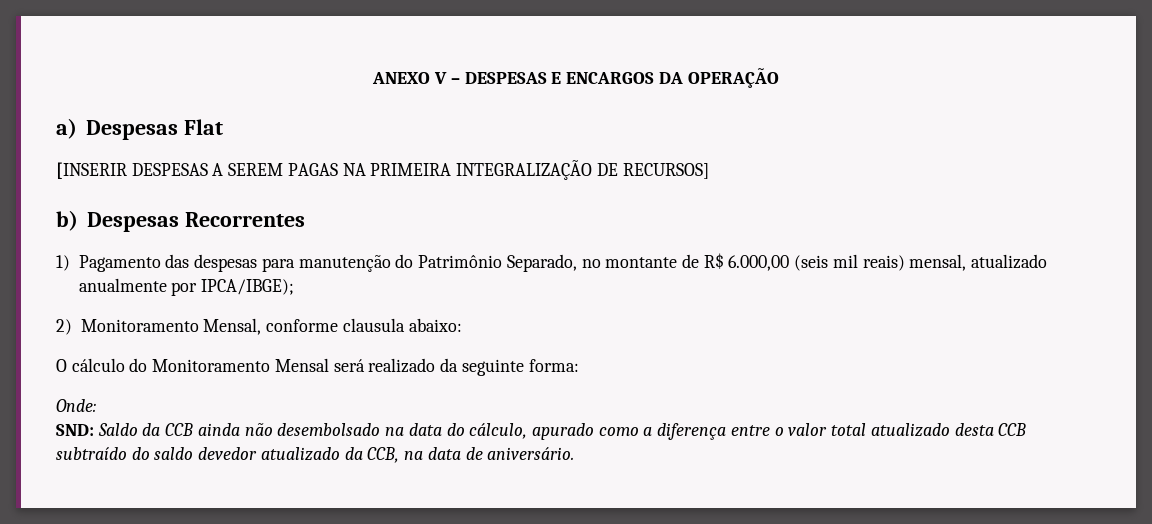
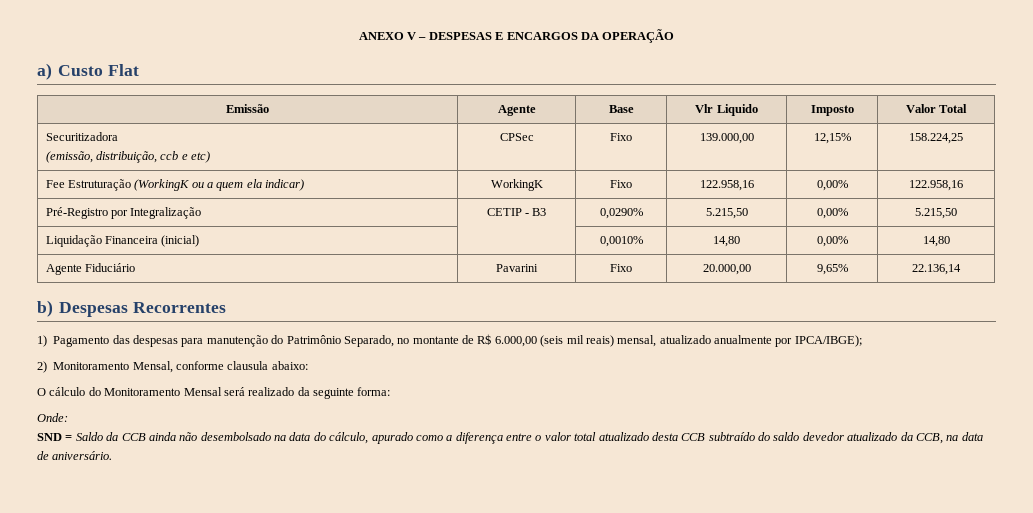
- a) Despesas Flat
+ a) Custo Flat
- [INSERIR DESPESAS A SEREM PAGAS NA PRIMEIRA INTEGRALIZAÇÃO DE RECURSOS]
+ Emissão | Agente | Base | Vlr Liquido | Imposto | Valor Total
+ Securitizadora
+ (emissão, distribuição, ccb e etc) | CPSec | Fixo | 139.000,00 | 12,15% | 158.224,25
+ Fee Estruturação (WorkingK ou a quem ela indicar) | WorkingK | Fixo | 122.958,16 | 0,00% | 122.958,16
+ Pré-Registro por Integralização | CETIP - B3 | 0,0290% | 5.215,50 | 0,00% | 5.215,50
+ Liquidação Financeira (inicial) | | 0,0010% | 14,80 | 0,00% | 14,80
+ Agente Fiduciário | Pavarini | Fixo | 20.000,00 | 9,65% | 22.136,14
- SND: Saldo da CCB ainda não desembolsado na data do cálculo, apurado como a diferença entre o valor total atualizado desta CCB subtraído do saldo devedor atualizado da CCB, na data de aniversário.
+ SND = Saldo da CCB ainda não desembolsado na data do cálculo, apurado como a diferença entre o valor total atualizado desta CCB subtraído do saldo devedor atualizado da CCB, na data de aniversário.

